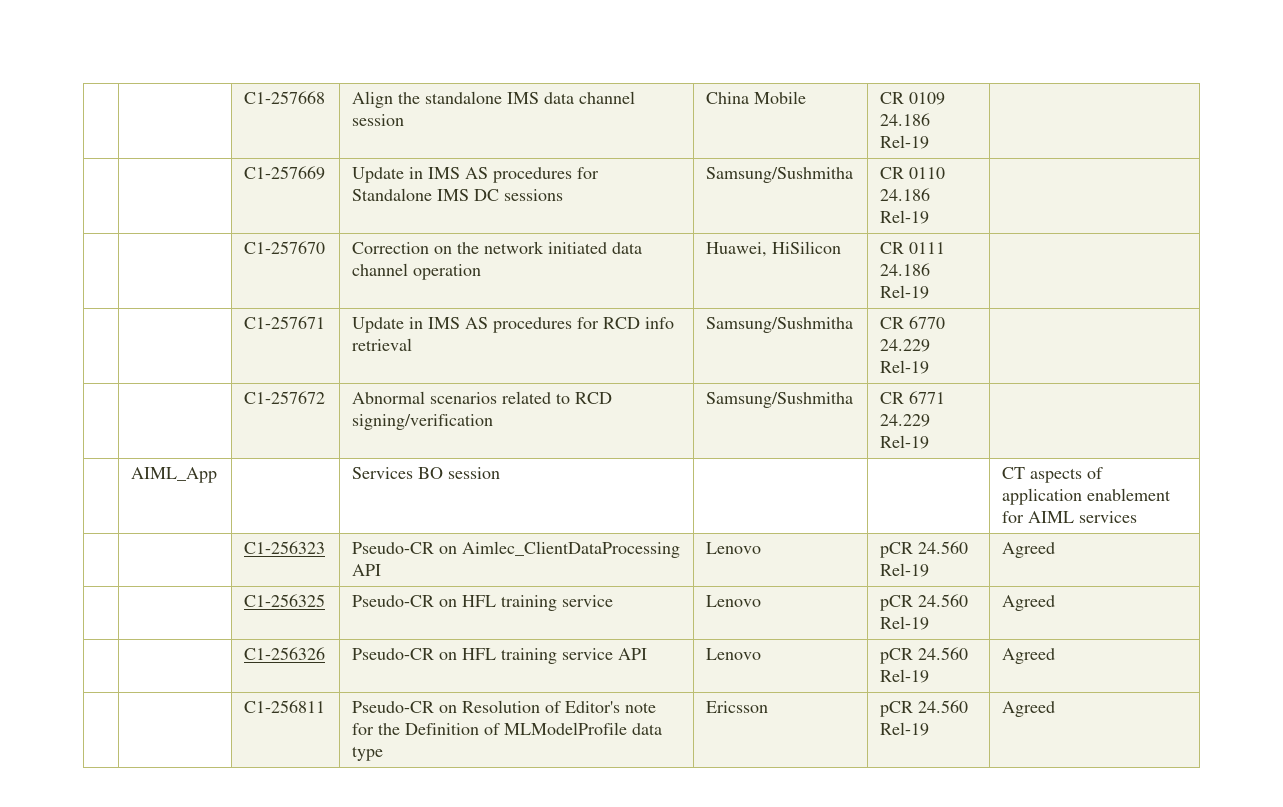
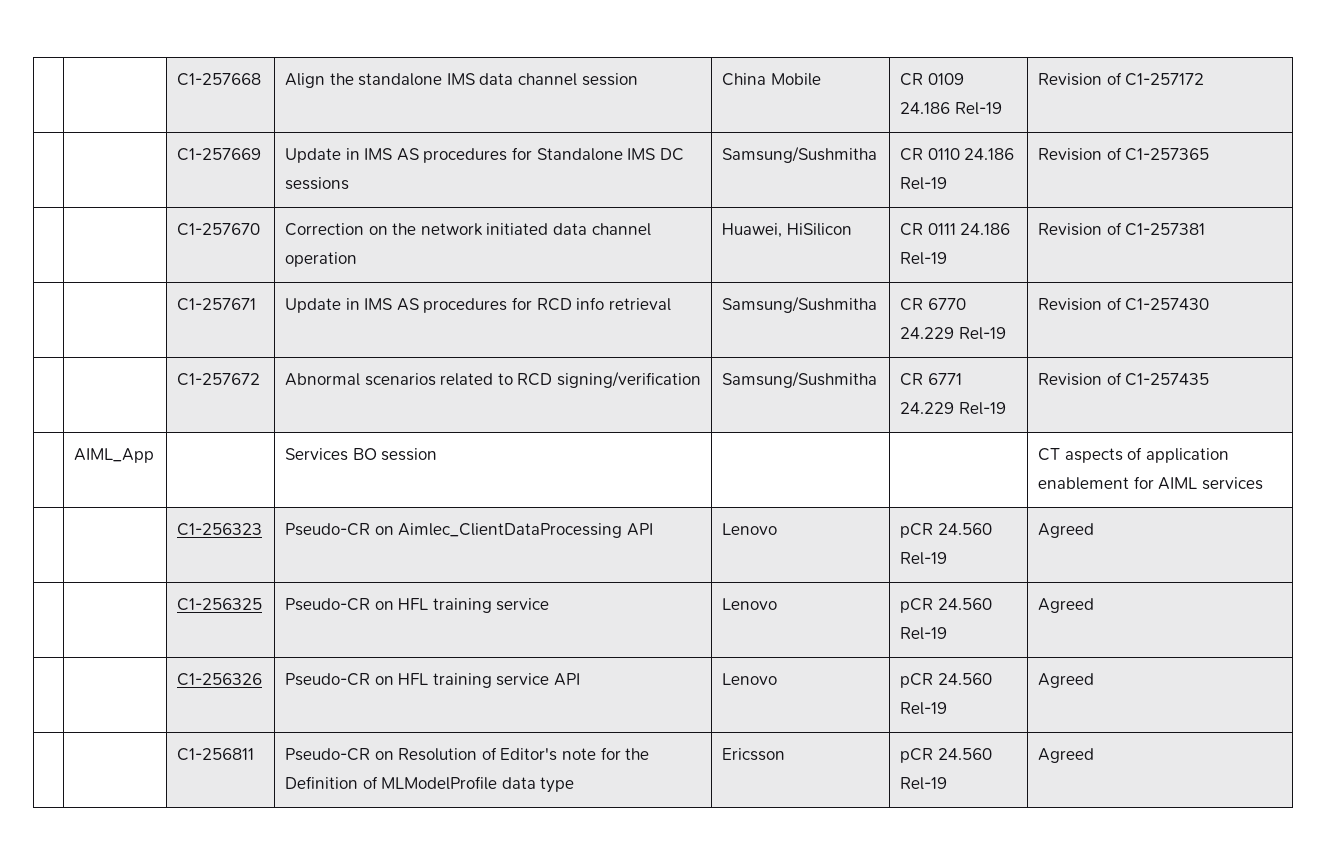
- | | C1-257668 | Align the standalone IMS data channel session | China Mobile | CR 0109 24.186 Rel-19 |
+ | | C1-257668 | Align the standalone IMS data channel session | China Mobile | CR 0109 24.186 Rel-19 | Revision of C1-257172
- | | C1-257669 | Update in IMS AS procedures for Standalone IMS DC sessions | Samsung/Sushmitha | CR 0110 24.186 Rel-19 |
+ | | C1-257669 | Update in IMS AS procedures for Standalone IMS DC sessions | Samsung/Sushmitha | CR 0110 24.186 Rel-19 | Revision of C1-257365
- | | C1-257670 | Correction on the network initiated data channel operation | Huawei, HiSilicon | CR 0111 24.186 Rel-19 |
+ | | C1-257670 | Correction on the network initiated data channel operation | Huawei, HiSilicon | CR 0111 24.186 Rel-19 | Revision of C1-257381
- | | C1-257671 | Update in IMS AS procedures for RCD info retrieval | Samsung/Sushmitha | CR 6770 24.229 Rel-19 |
+ | | C1-257671 | Update in IMS AS procedures for RCD info retrieval | Samsung/Sushmitha | CR 6770 24.229 Rel-19 | Revision of C1-257430
- | | C1-257672 | Abnormal scenarios related to RCD signing/verification | Samsung/Sushmitha | CR 6771 24.229 Rel-19 |
+ | | C1-257672 | Abnormal scenarios related to RCD signing/verification | Samsung/Sushmitha | CR 6771 24.229 Rel-19 | Revision of C1-257435

